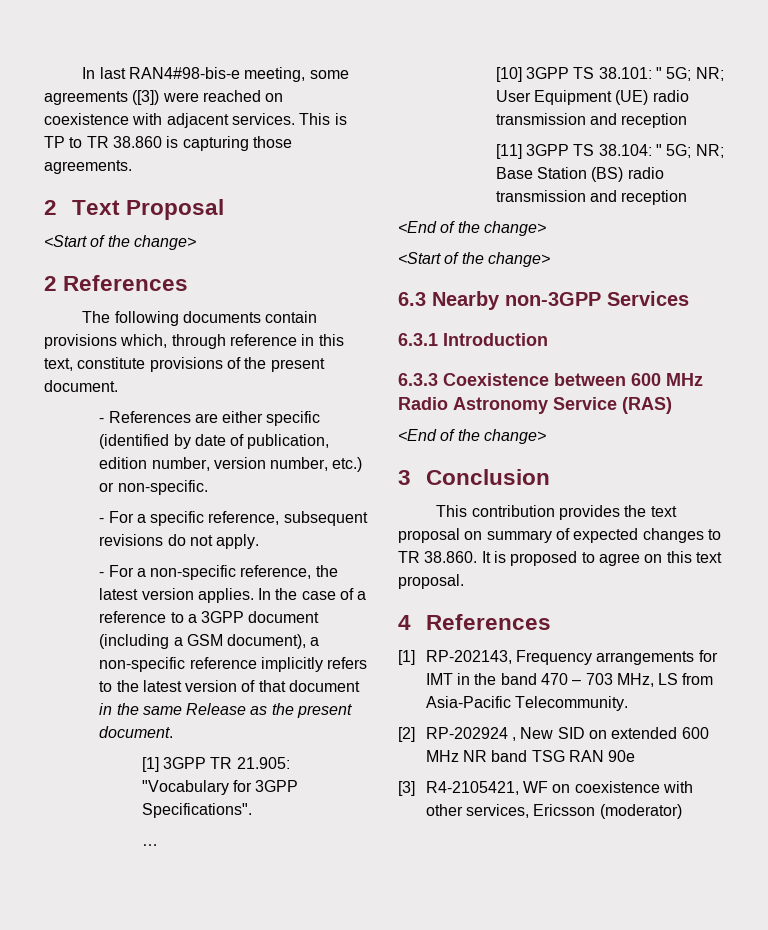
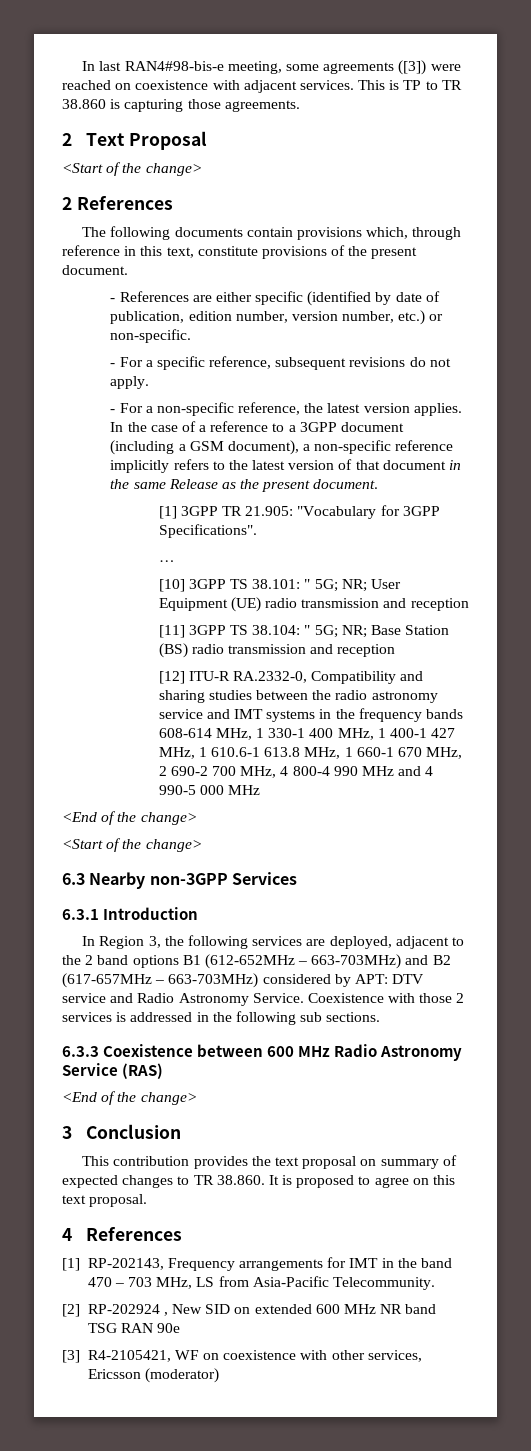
+ [12] ITU-R RA.2332-0, Compatibility and sharing studies between the radio astronomy service and IMT systems in the frequency bands 608-614 MHz, 1 330-1 400 MHz, 1 400-1 427 MHz, 1 610.6-1 613.8 MHz, 1 660-1 670 MHz, 2 690-2 700 MHz, 4 800-4 990 MHz and 4 990-5 000 MHz
+ In Region 3, the following services are deployed, adjacent to the 2 band options B1 (612-652MHz – 663-703MHz) and B2 (617-657MHz – 663-703MHz) considered by APT: DTV service and Radio Astronomy Service. Coexistence with those 2 services is addressed in the following sub sections.

